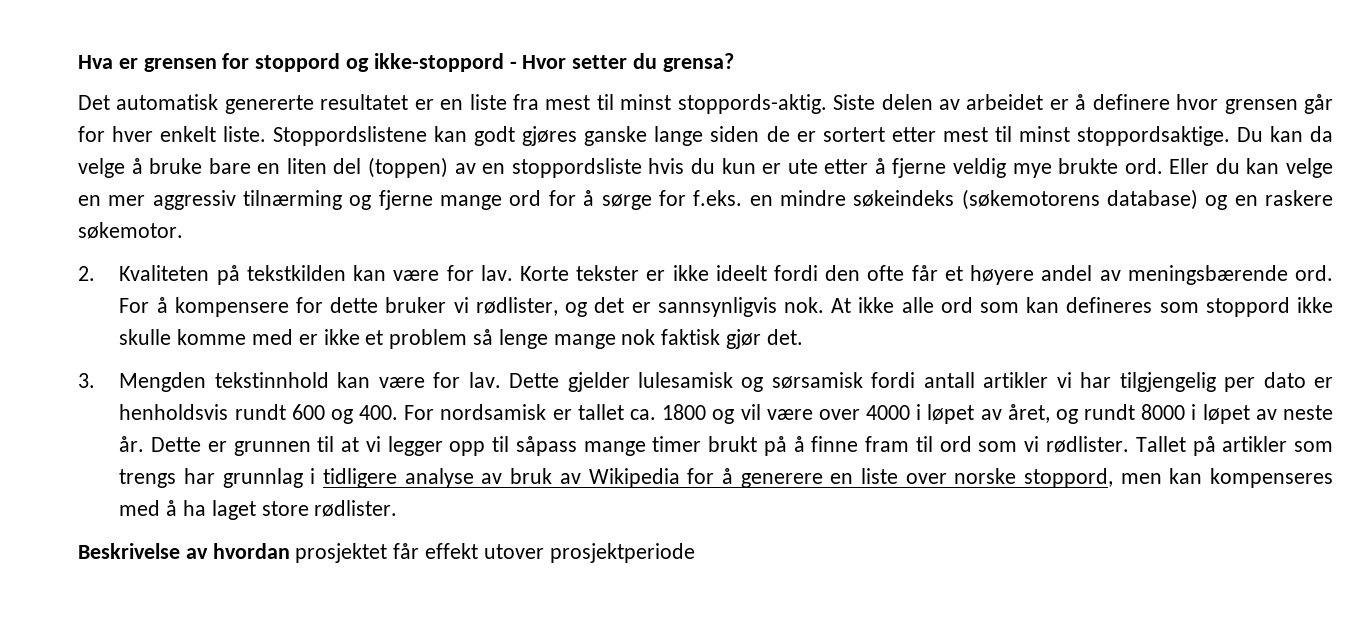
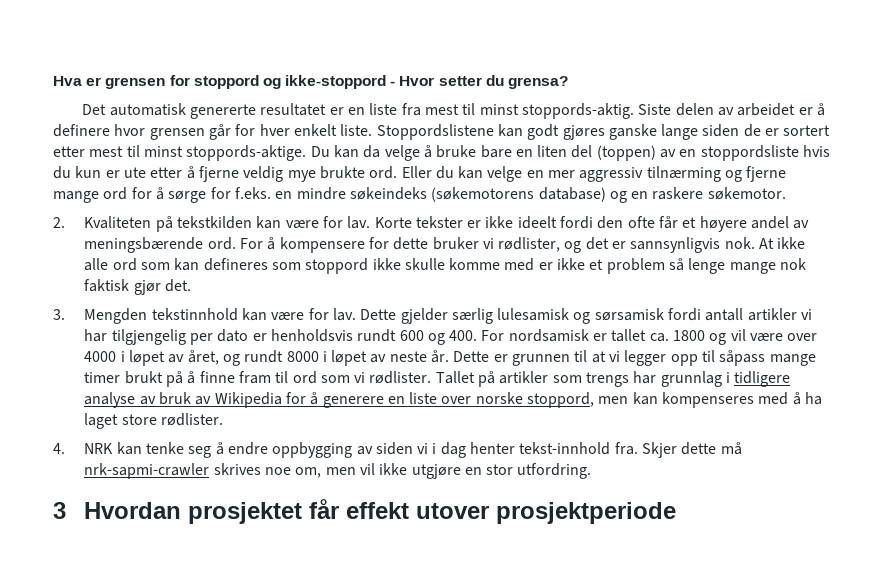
- Stoppordslistene kan godt gjøres ganske lange siden de er sortert etter mest til minst stoppordsaktige.
+ Stoppordslistene kan godt gjøres ganske lange siden de er sortert etter mest til minst stoppords-aktige.
- Dette gjelder lulesamisk og sørsamisk fordi antall artikler vi har tilgjengelig per dato er henholdsvis rundt 600 og 400. For nordsamisk er tallet ca. 1800 og vil være over 4000 i løpet av året, og rundt 8000 i løpet av neste år.
+ Dette gjelder særlig lulesamisk og sørsamisk fordi antall artikler vi har tilgjengelig per dato er henholdsvis rundt 600 og 400. For nordsamisk er tallet ca. 1800 og vil være over 4000 i løpet av året, og rundt 8000 i løpet av neste år.
- Beskrivelse av hvordan prosjektet får effekt utover prosjektperiode
+ 4. NRK kan tenke seg å endre oppbygging av siden vi i dag henter tekst-innhold fra. Skjer dette må nrk-sapmi-crawler skrives noe om, men vil ikke utgjøre en stor utfordring.
+ 3 Hvordan prosjektet får effekt utover prosjektperiode

